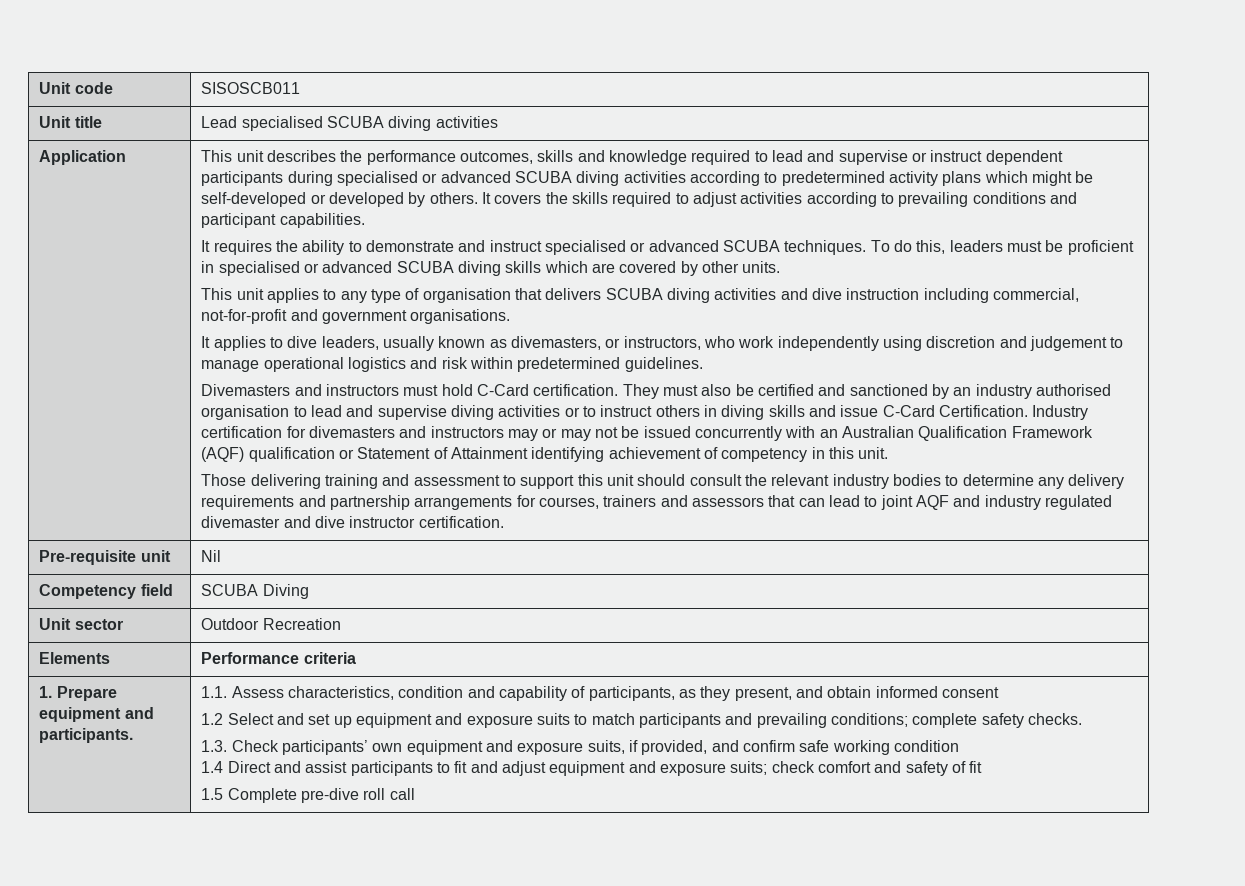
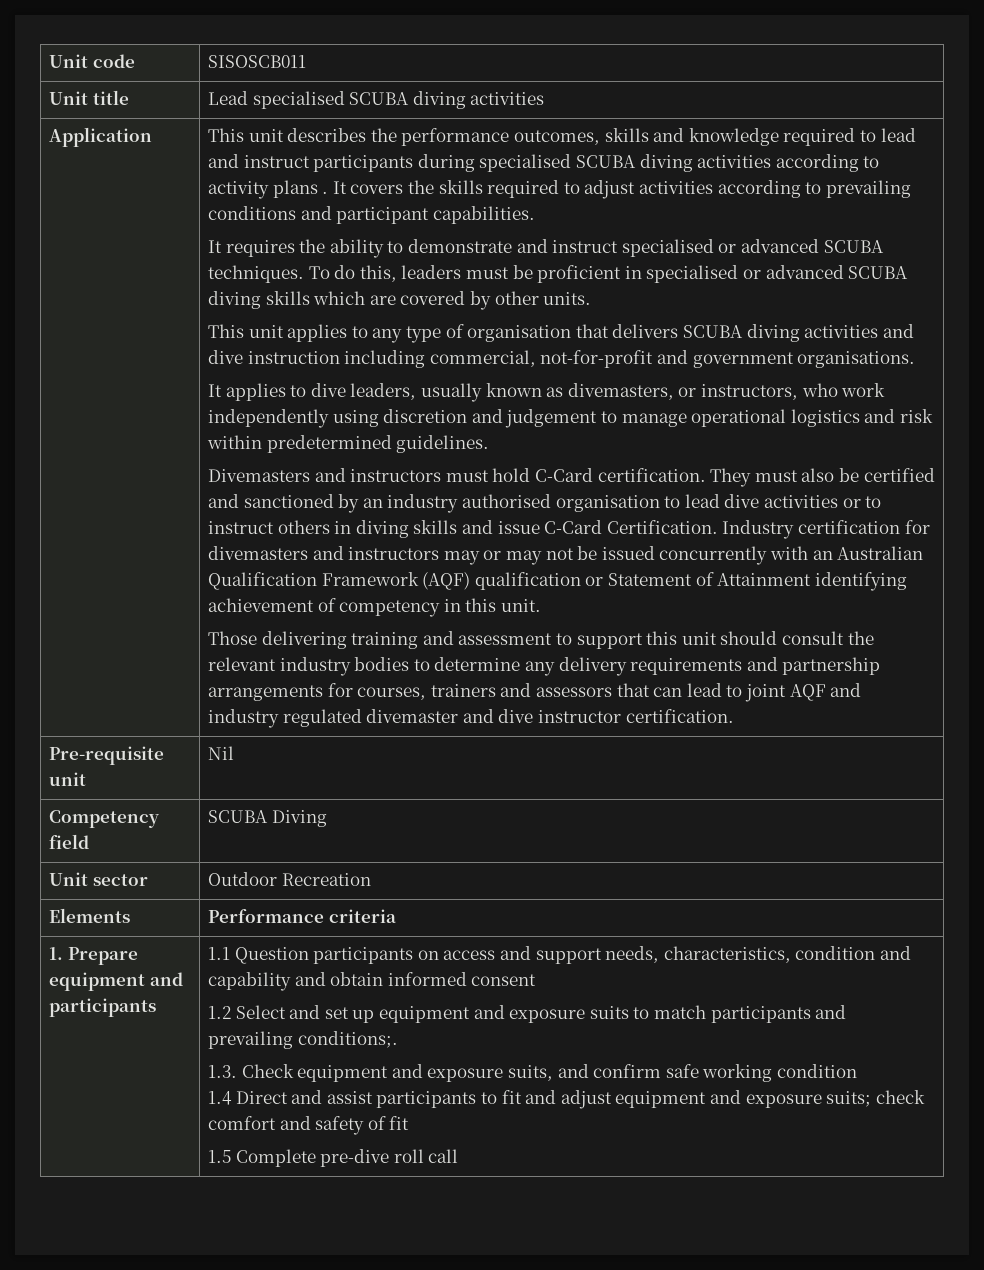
- This unit describes the performance outcomes, skills and knowledge required to lead and supervise or instruct dependent participants during specialised or advanced SCUBA diving activities according to predetermined activity plans which might be self-developed or developed by others.
+ This unit describes the performance outcomes, skills and knowledge required to lead and instruct participants during specialised SCUBA diving activities according to activity plans .
- They must also be certified and sanctioned by an industry authorised organisation to lead and supervise diving activities or to instruct others in diving skills and issue C-Card Certification.
+ They must also be certified and sanctioned by an industry authorised organisation to lead dive activities or to instruct others in diving skills and issue C-Card Certification.
- 1. Prepare equipment and participants. | 1.1. Assess characteristics, condition and capability of participants, as they present, and obtain informed consent
+ 1. Prepare equipment and participants | 1.1 Question participants on access and support needs, characteristics, condition and capability and obtain informed consent
- 1.2 Select and set up equipment and exposure suits to match participants and prevailing conditions; complete safety checks.
+ 1.2 Select and set up equipment and exposure suits to match participants and prevailing conditions;.
- 1.3. Check participants’ own equipment and exposure suits, if provided, and confirm safe working condition
+ 1.3. Check equipment and exposure suits, and confirm safe working condition

